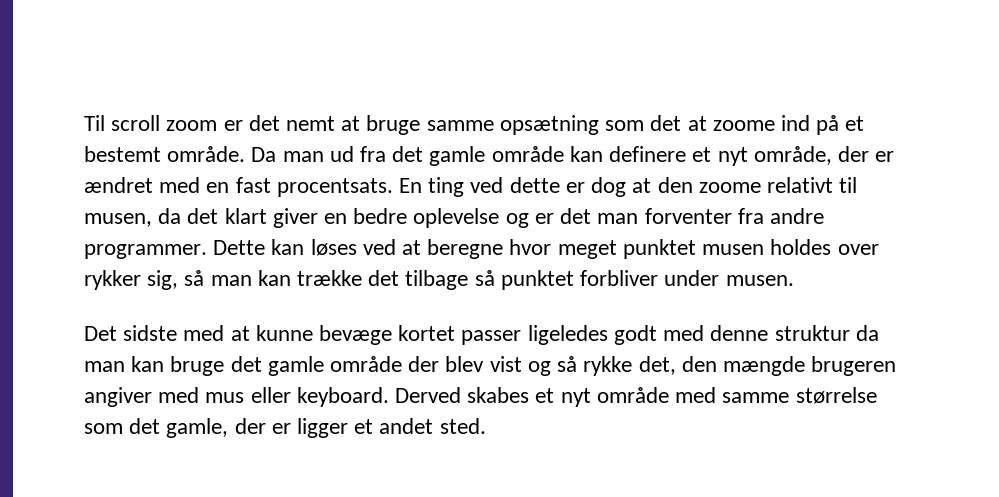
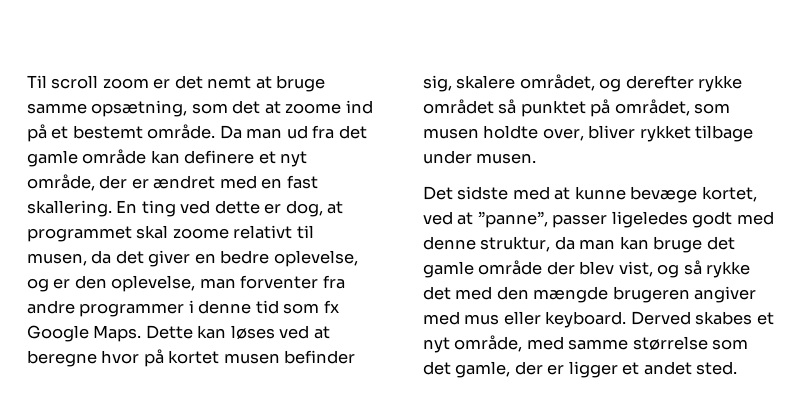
- Til scroll zoom er det nemt at bruge samme opsætning som det at zoome ind på et bestemt område.
+ Til scroll zoom er det nemt at bruge samme opsætning, som det at zoome ind på et bestemt område.
- Da man ud fra det gamle område kan definere et nyt område, der er ændret med en fast procentsats.
+ Da man ud fra det gamle område kan definere et nyt område, der er ændret med en fast skallering.
- En ting ved dette er dog at den zoome relativt til musen, da det klart giver en bedre oplevelse og er det man forventer fra andre programmer.
+ En ting ved dette er dog, at programmet skal zoome relativt til musen, da det giver en bedre oplevelse, og er den oplevelse, man forventer fra andre programmer i denne tid som fx Google Maps.
- Dette kan løses ved at beregne hvor meget punktet musen holdes over rykker sig, så man kan trække det tilbage så punktet forbliver under musen.
+ Dette kan løses ved at beregne hvor på kortet musen befinder sig, skalere området, og derefter rykke området så punktet på området, som musen holdte over, bliver rykket tilbage under musen.
- Det sidste med at kunne bevæge kortet passer ligeledes godt med denne struktur da man kan bruge det gamle område der blev vist og så rykke det, den mængde brugeren angiver med mus eller keyboard.
+ Det sidste med at kunne bevæge kortet, ved at ”panne”, passer ligeledes godt med denne struktur, da man kan bruge det gamle område der blev vist, og så rykke det med den mængde brugeren angiver med mus eller keyboard.
- Derved skabes et nyt område med samme størrelse som det gamle, der er ligger et andet sted.
+ Derved skabes et nyt område, med samme størrelse som det gamle, der er ligger et andet sted.

